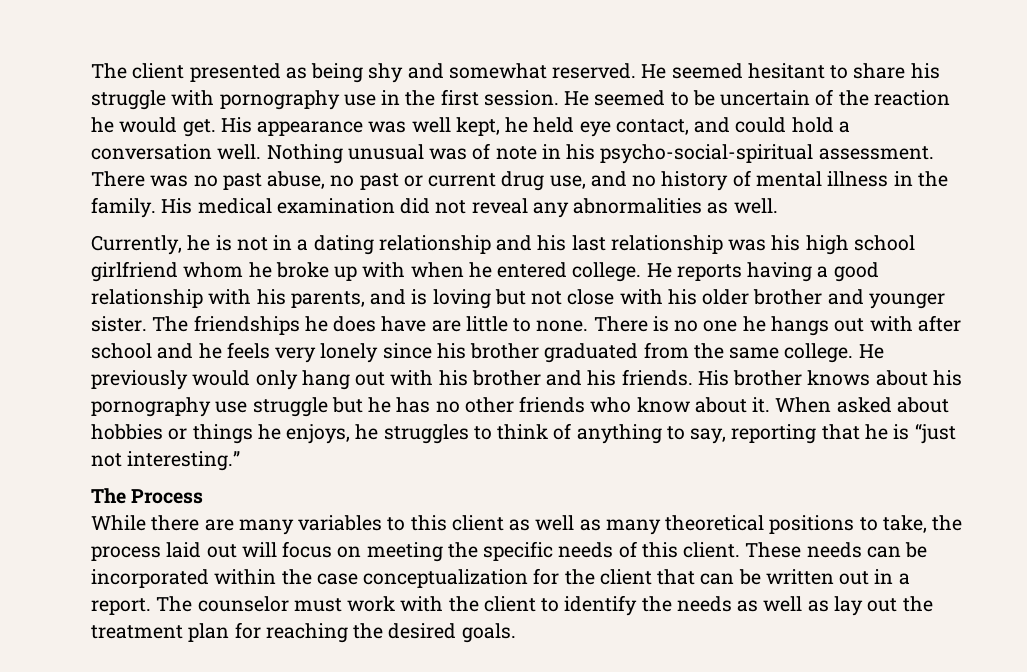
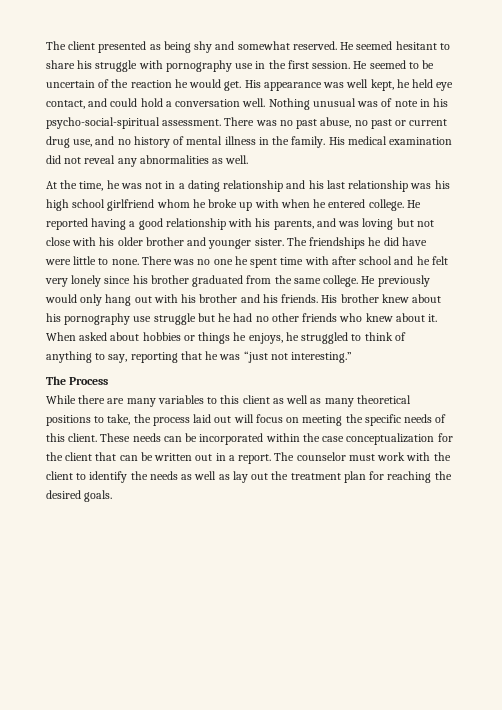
- Currently, he is not in a dating relationship and his last relationship was his high school girlfriend whom he broke up with when he entered college.
+ At the time, he was not in a dating relationship and his last relationship was his high school girlfriend whom he broke up with when he entered college.
- He reports having a good relationship with his parents, and is loving but not close with his older brother and younger sister.
+ He reported having a good relationship with his parents, and was loving but not close with his older brother and younger sister.
- The friendships he does have are little to none.
+ The friendships he did have were little to none.
- There is no one he hangs out with after school and he feels very lonely since his brother graduated from the same college.
+ There was no one he spent time with after school and he felt very lonely since his brother graduated from the same college.
- His brother knows about his pornography use struggle but he has no other friends who know about it.
+ His brother knew about his pornography use struggle but he had no other friends who knew about it.
- When asked about hobbies or things he enjoys, he struggles to think of anything to say, reporting that he is “just not interesting.”
+ When asked about hobbies or things he enjoys, he struggled to think of anything to say, reporting that he was “just not interesting.”

